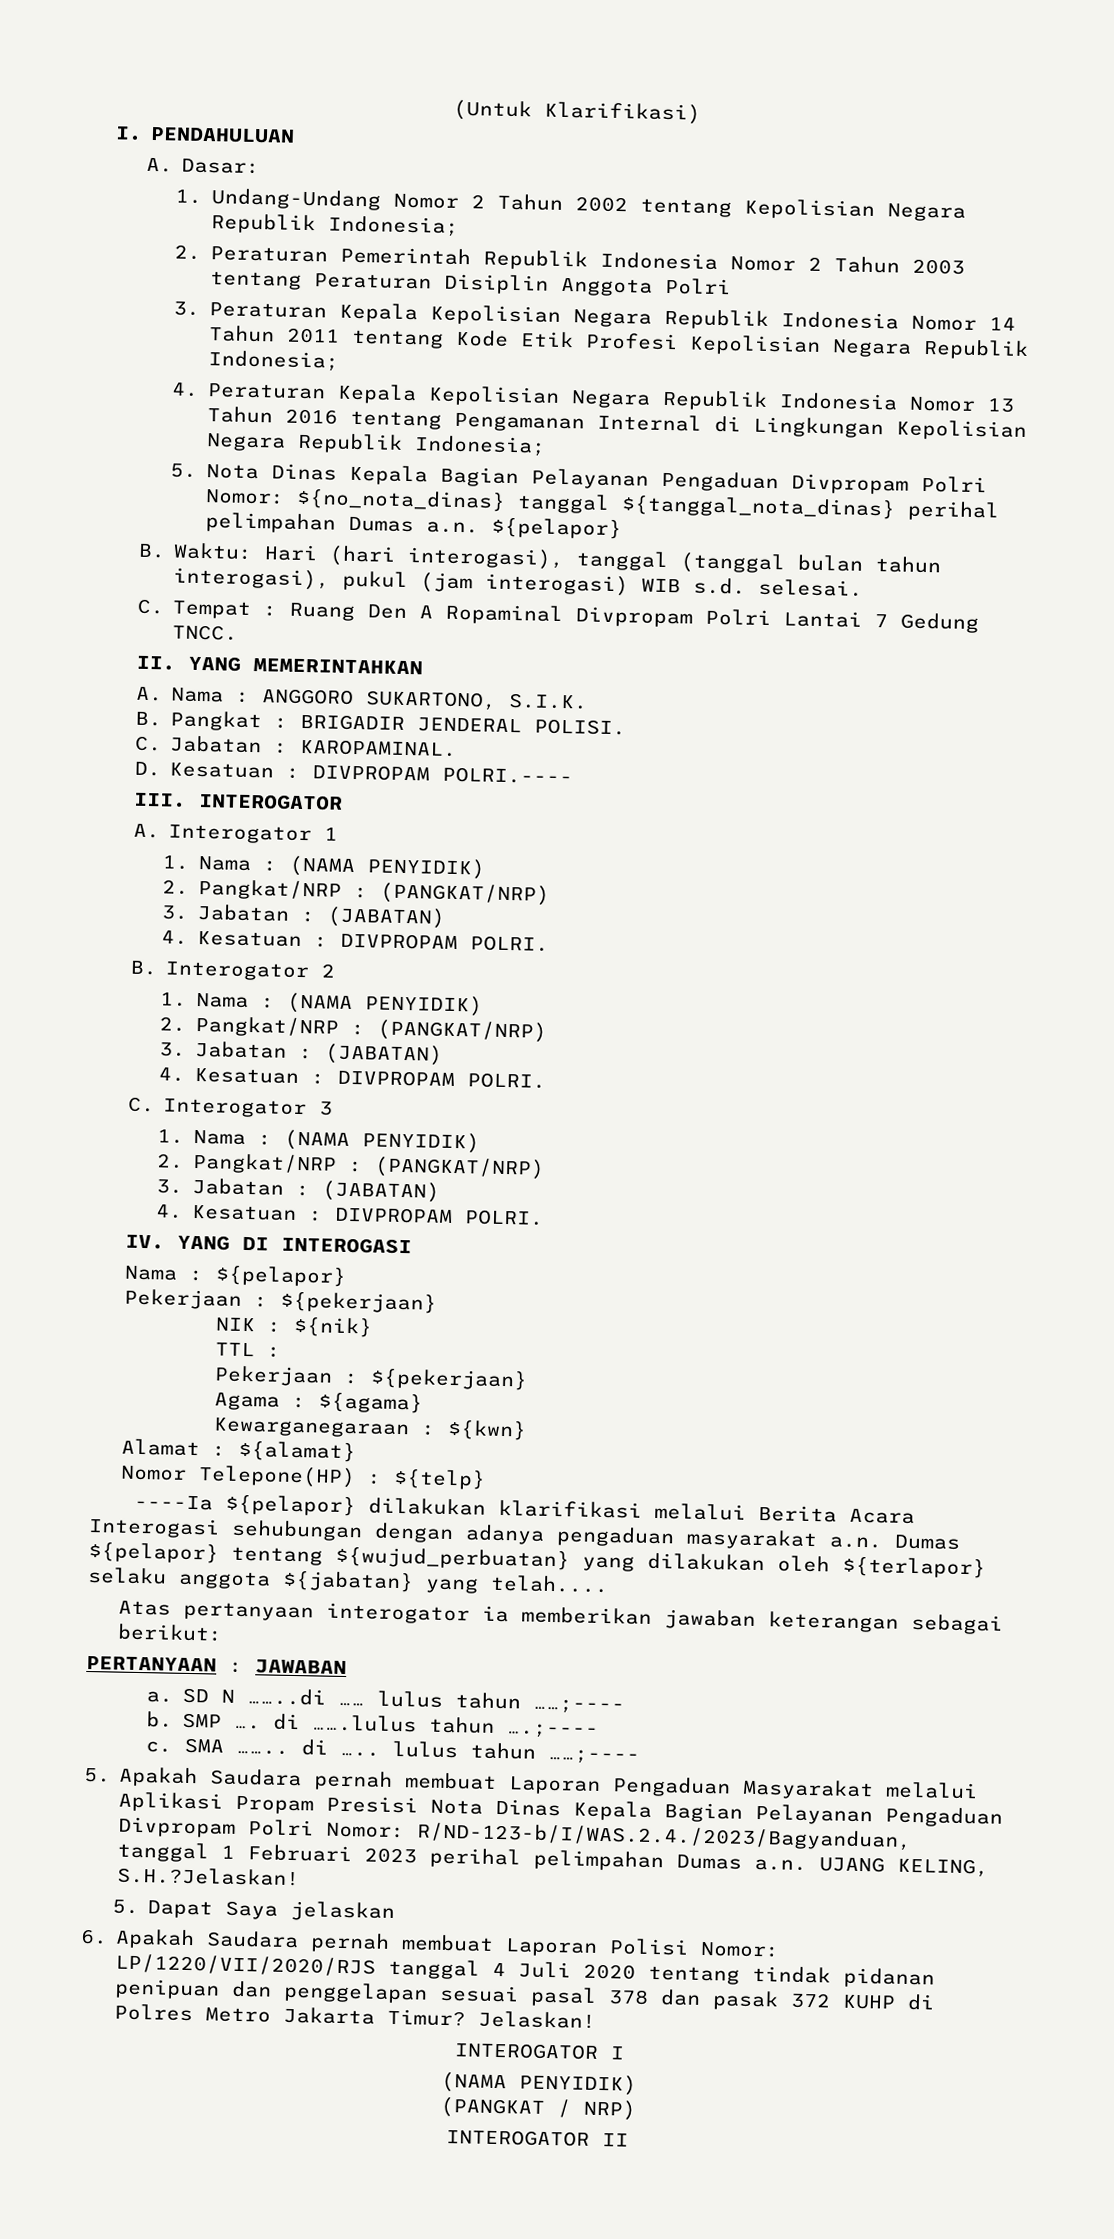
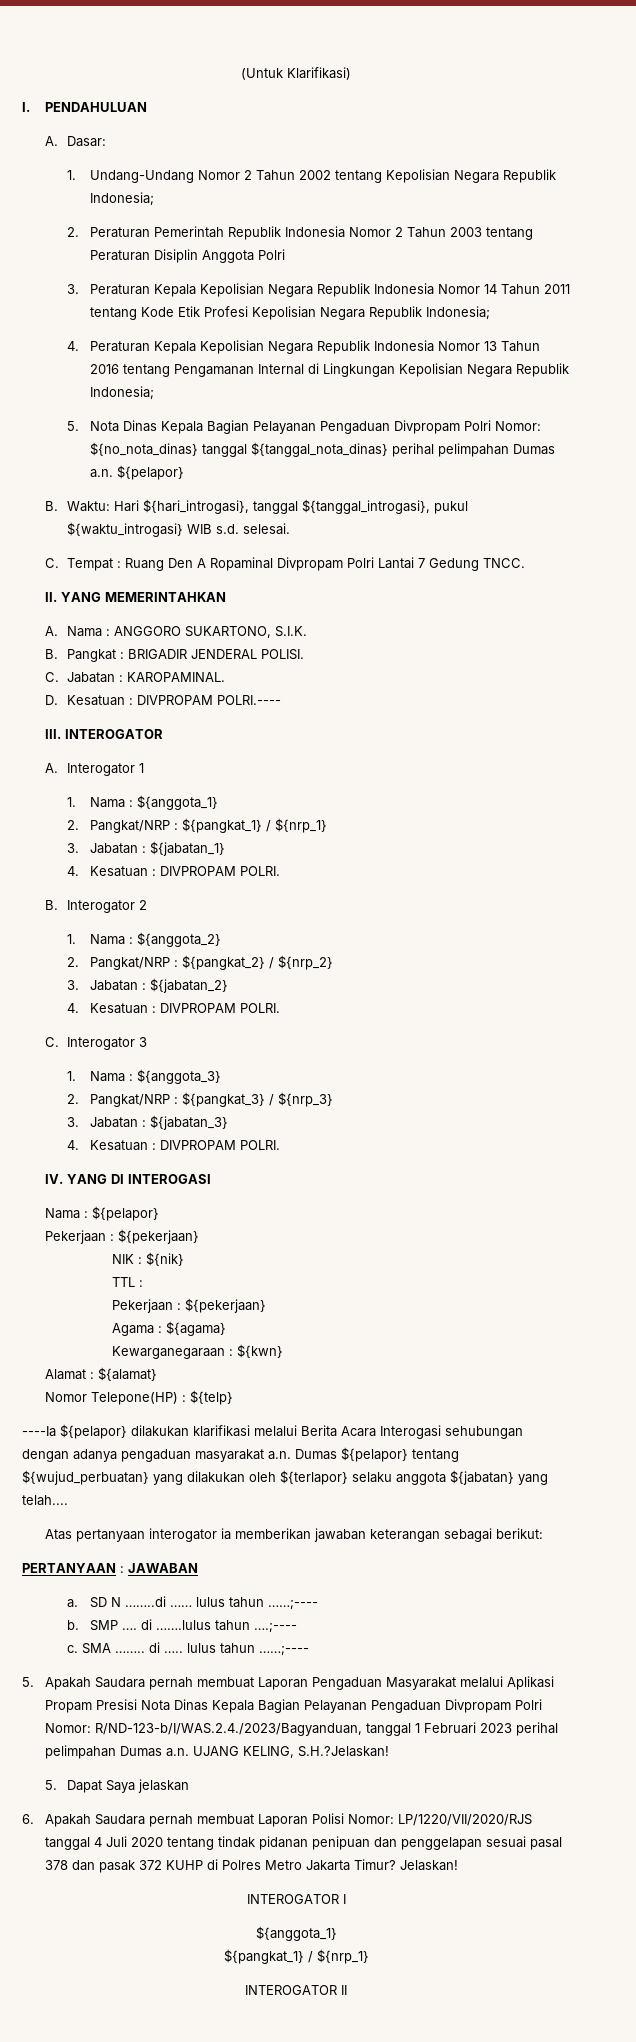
- B. Waktu: Hari (hari interogasi), tanggal (tanggal bulan tahun interogasi), pukul (jam interogasi) WIB s.d. selesai.
+ B. Waktu: Hari ${hari_introgasi}, tanggal ${tanggal_introgasi}, pukul ${waktu_introgasi} WIB s.d. selesai.
  A. Interogator 1
- 1. Nama : (NAMA PENYIDIK)
- 2. Pangkat/NRP : (PANGKAT/NRP)
- 3. Jabatan : (JABATAN)
+ 1. Nama : ${anggota_1}
+ 2. Pangkat/NRP : ${pangkat_1} / ${nrp_1}
+ 3. Jabatan : ${jabatan_1}
  B. Interogator 2
- 1. Nama : (NAMA PENYIDIK)
- 2. Pangkat/NRP : (PANGKAT/NRP)
- 3. Jabatan : (JABATAN)
+ 1. Nama : ${anggota_2}
+ 2. Pangkat/NRP : ${pangkat_2} / ${nrp_2}
+ 3. Jabatan : ${jabatan_2}
  C. Interogator 3
- 1. Nama : (NAMA PENYIDIK)
- 2. Pangkat/NRP : (PANGKAT/NRP)
- 3. Jabatan : (JABATAN)
+ 1. Nama : ${anggota_3}
+ 2. Pangkat/NRP : ${pangkat_3} / ${nrp_3}
+ 3. Jabatan : ${jabatan_3}
  INTEROGATOR I
- (NAMA PENYIDIK)
- (PANGKAT / NRP)
+ ${anggota_1}
+ ${pangkat_1} / ${nrp_1}

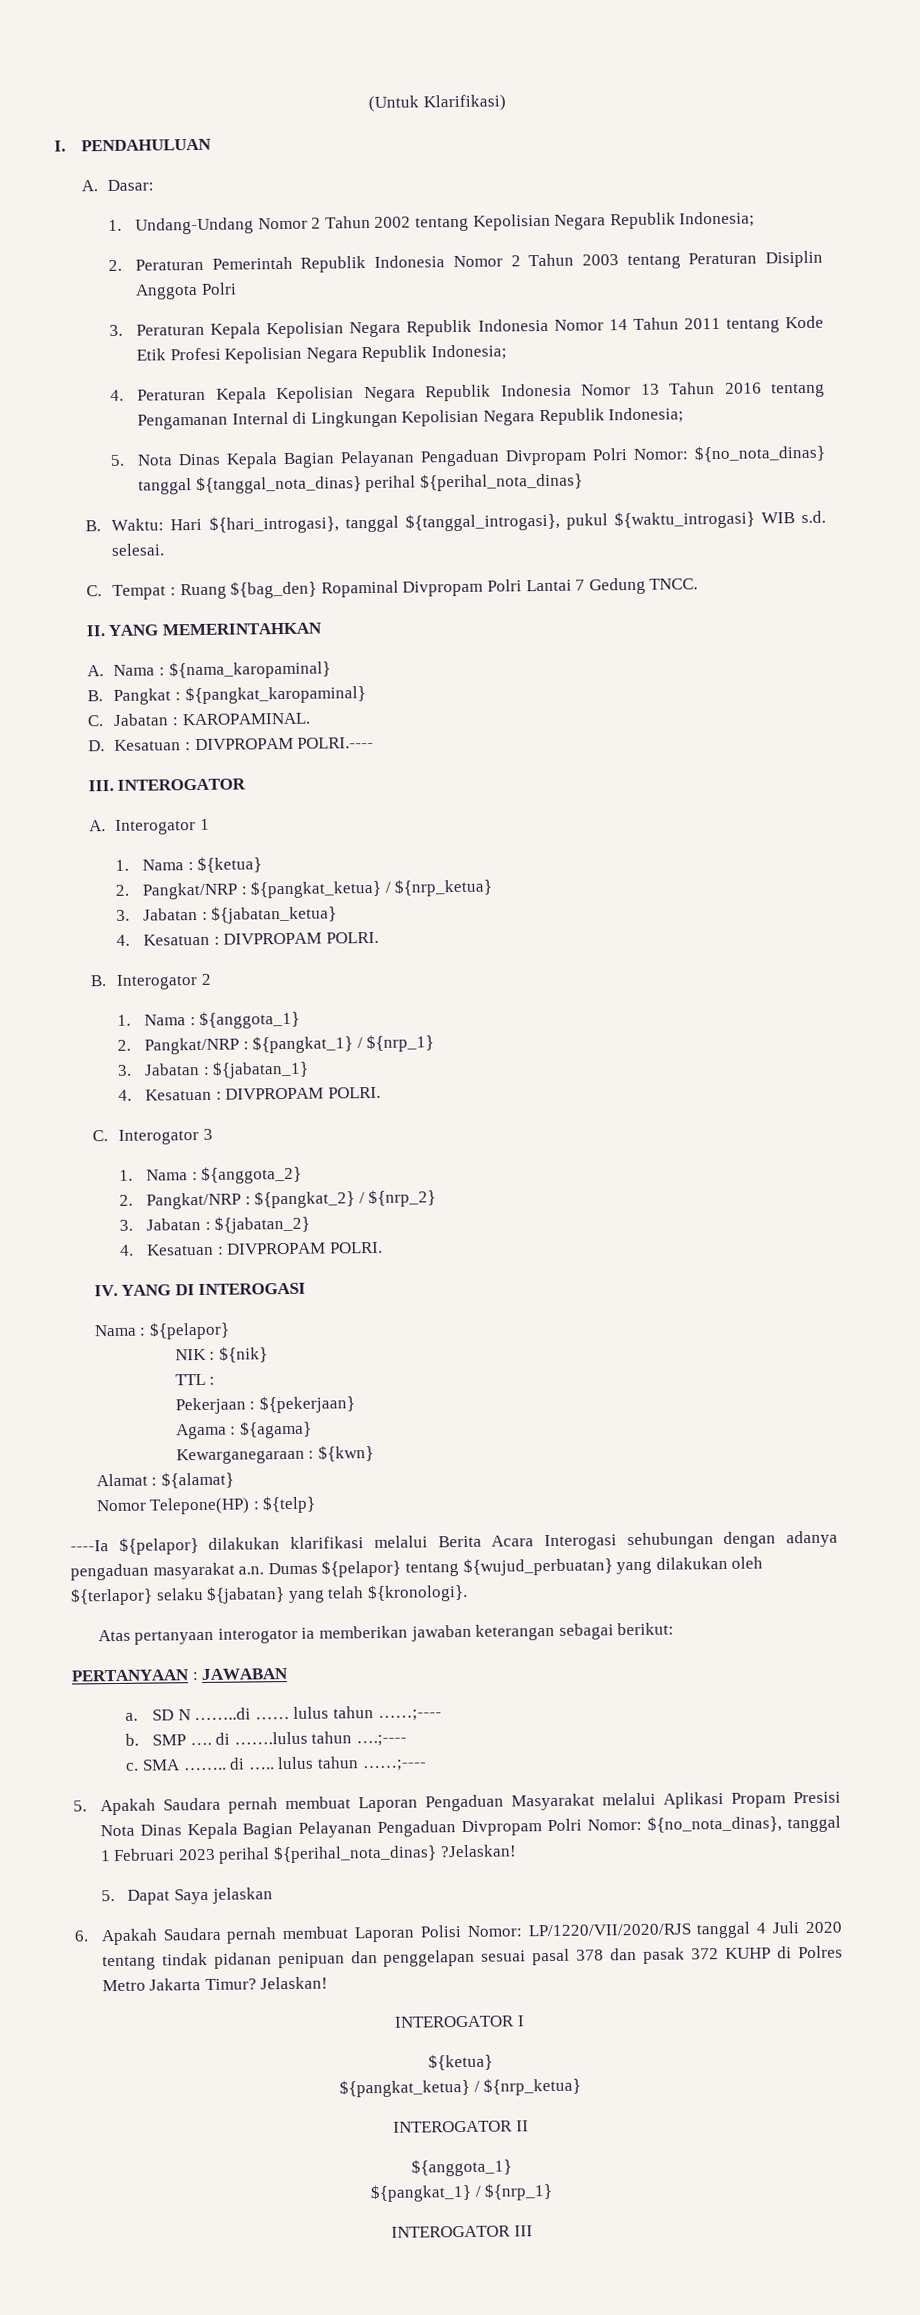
- 5. Nota Dinas Kepala Bagian Pelayanan Pengaduan Divpropam Polri Nomor: ${no_nota_dinas} tanggal ${tanggal_nota_dinas} perihal pelimpahan Dumas a.n. ${pelapor}
+ 5. Nota Dinas Kepala Bagian Pelayanan Pengaduan Divpropam Polri Nomor: ${no_nota_dinas} tanggal ${tanggal_nota_dinas} perihal ${perihal_nota_dinas}
- C. Tempat : Ruang Den A Ropaminal Divpropam Polri Lantai 7 Gedung TNCC.
+ C. Tempat : Ruang ${bag_den} Ropaminal Divpropam Polri Lantai 7 Gedung TNCC.
- A. Nama : ANGGORO SUKARTONO, S.I.K.
+ A. Nama : ${nama_karopaminal}
- B. Pangkat : BRIGADIR JENDERAL POLISI.
+ B. Pangkat : ${pangkat_karopaminal}
+ 1. Nama : ${ketua}
+ 2. Pangkat/NRP : ${pangkat_ketua} / ${nrp_ketua}
+ 3. Jabatan : ${jabatan_ketua}
+ 4. Kesatuan : DIVPROPAM POLRI.
+ B. Interogator 2
- B. Interogator 2
+ C. Interogator 3
- C. Interogator 3
- 1. Nama : ${anggota_3}
- 2. Pangkat/NRP : ${pangkat_3} / ${nrp_3}
- 3. Jabatan : ${jabatan_3}
- 4. Kesatuan : DIVPROPAM POLRI.
  Nama : ${pelapor}
- Pekerjaan : ${pekerjaan}
- ----Ia ${pelapor} dilakukan klarifikasi melalui Berita Acara Interogasi sehubungan dengan adanya pengaduan masyarakat a.n. Dumas ${pelapor} tentang ${wujud_perbuatan} yang dilakukan oleh ${terlapor} selaku anggota ${jabatan} yang telah....
+ ----Ia ${pelapor} dilakukan klarifikasi melalui Berita Acara Interogasi sehubungan dengan adanya pengaduan masyarakat a.n. Dumas ${pelapor} tentang ${wujud_perbuatan} yang dilakukan oleh ${terlapor} selaku ${jabatan} yang telah ${kronologi}.
- 5. Apakah Saudara pernah membuat Laporan Pengaduan Masyarakat melalui Aplikasi Propam Presisi Nota Dinas Kepala Bagian Pelayanan Pengaduan Divpropam Polri Nomor: R/ND-123-b/I/WAS.2.4./2023/Bagyanduan, tanggal 1 Februari 2023 perihal pelimpahan Dumas a.n. UJANG KELING, S.H.?Jelaskan!
+ 5. Apakah Saudara pernah membuat Laporan Pengaduan Masyarakat melalui Aplikasi Propam Presisi Nota Dinas Kepala Bagian Pelayanan Pengaduan Divpropam Polri Nomor: ${no_nota_dinas}, tanggal 1 Februari 2023 perihal ${perihal_nota_dinas} ?Jelaskan!
  INTEROGATOR I
+ ${ketua}
+ ${pangkat_ketua} / ${nrp_ketua}
+ INTEROGATOR II
- INTEROGATOR II
+ INTEROGATOR III

